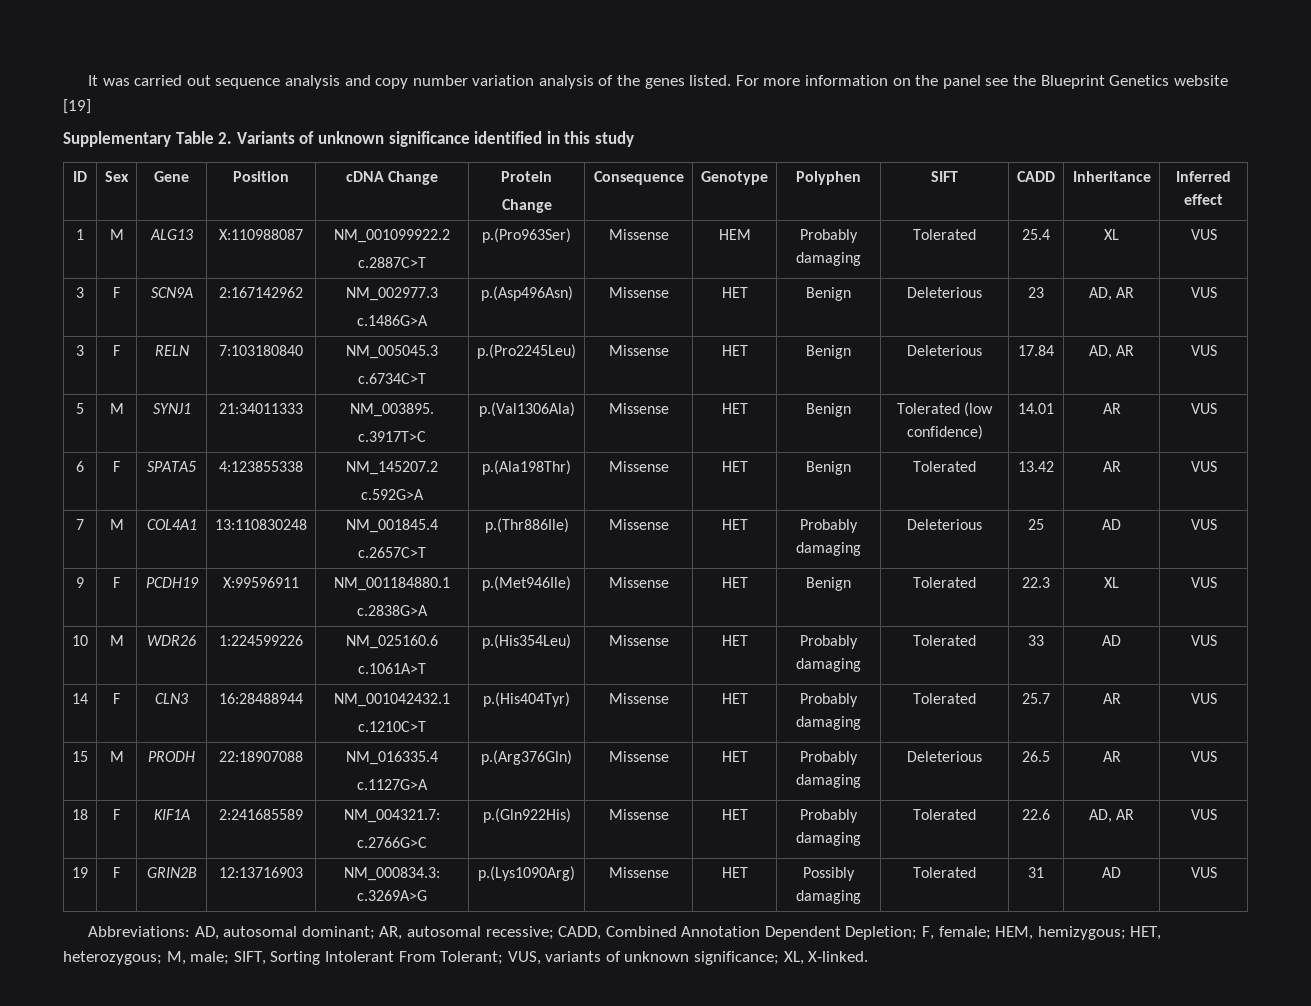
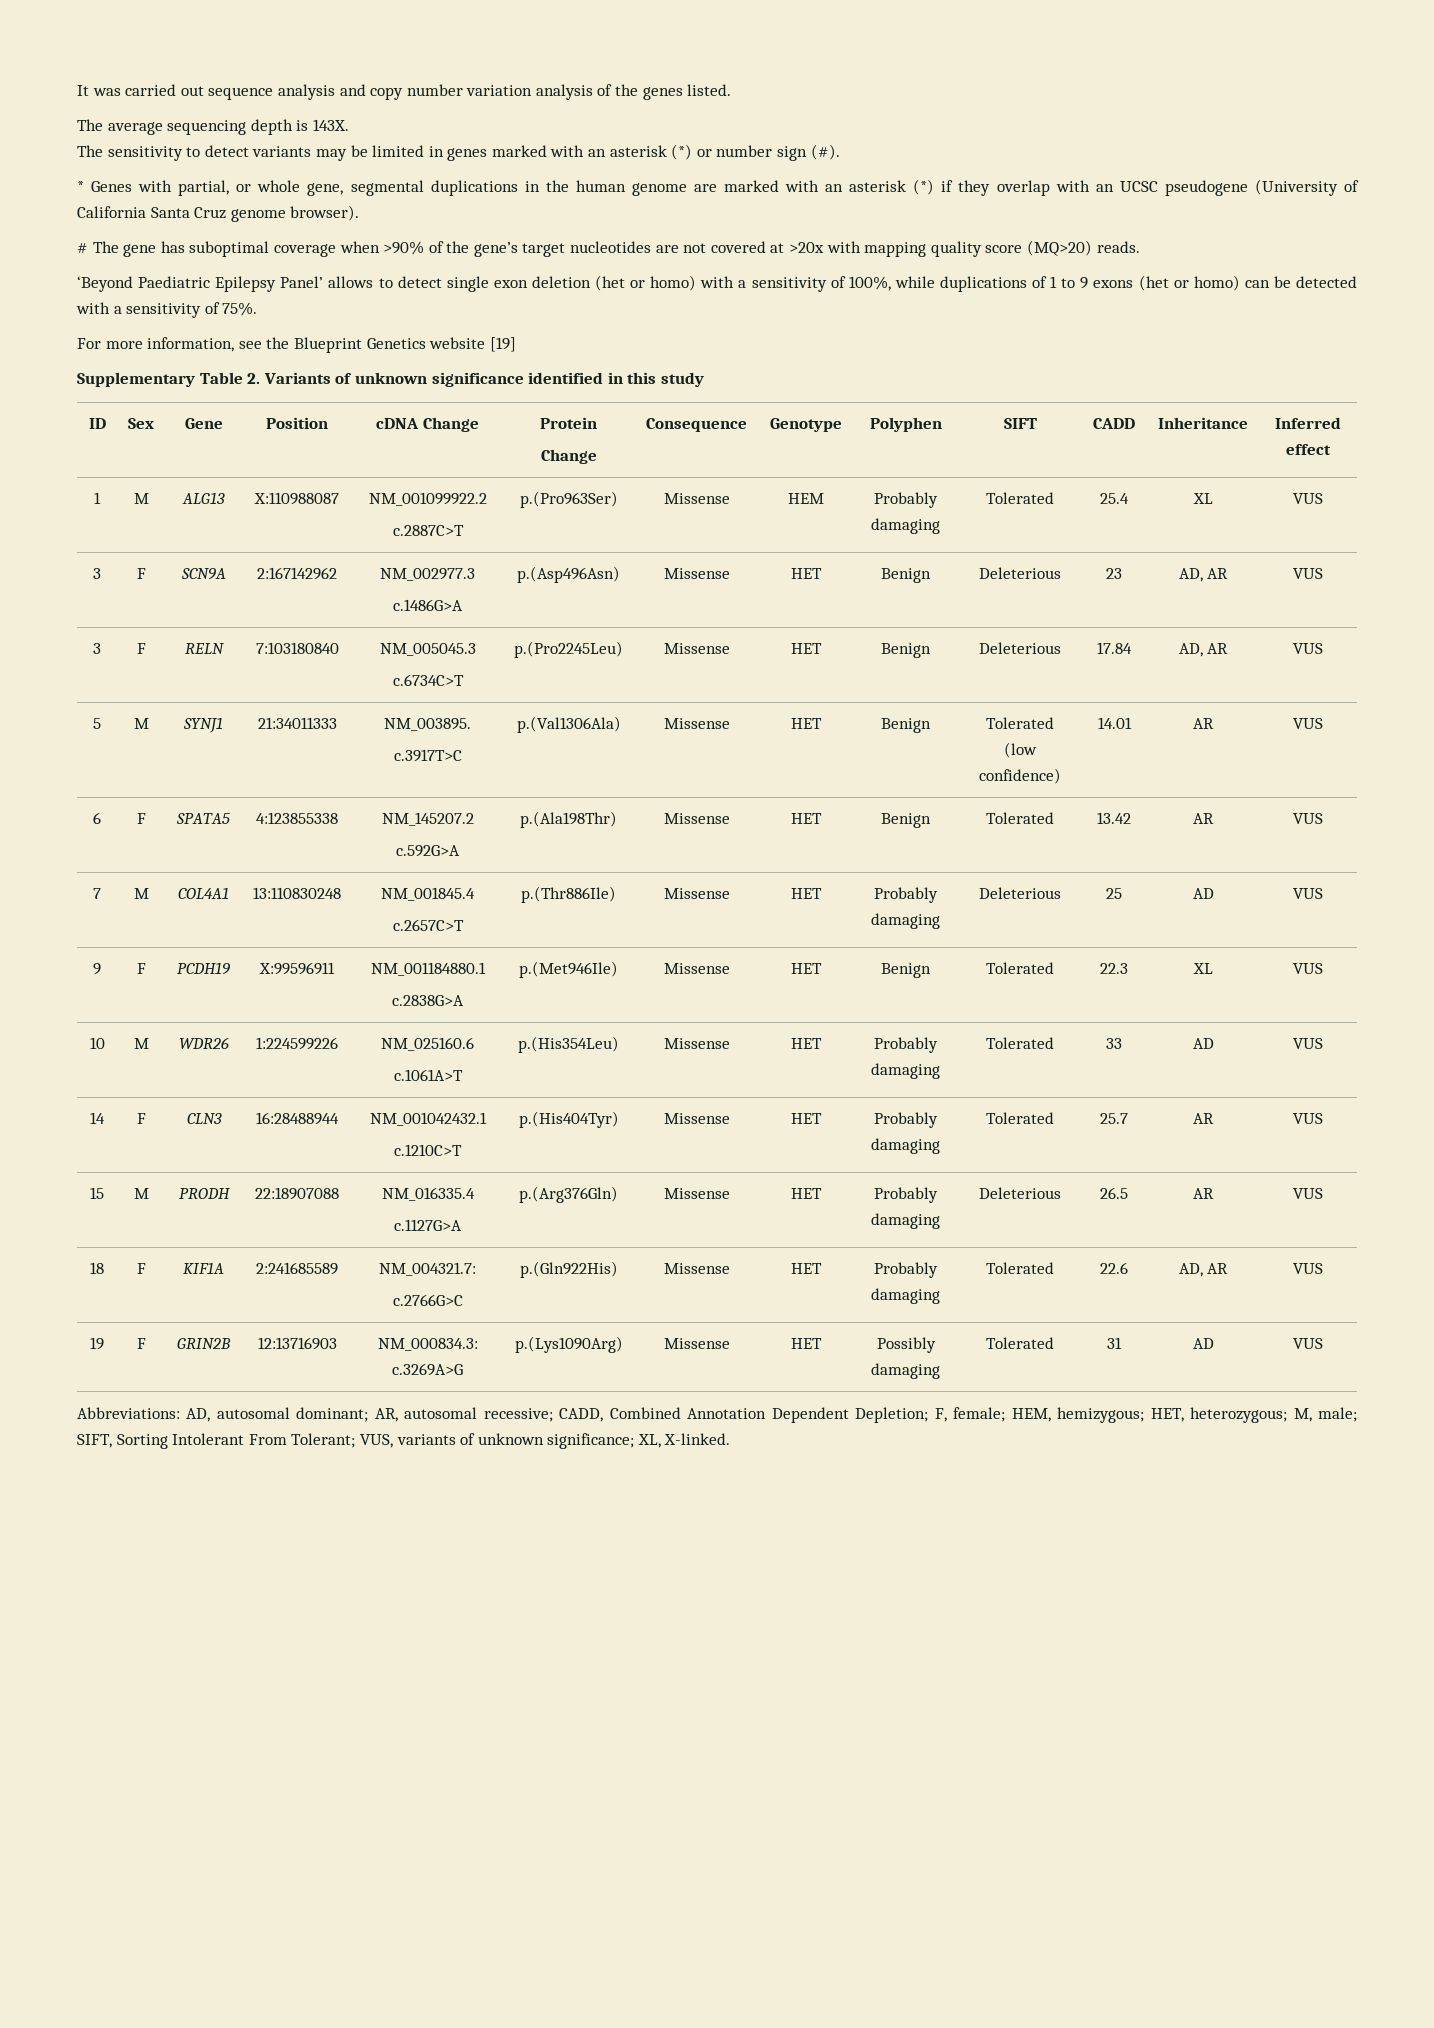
- It was carried out sequence analysis and copy number variation analysis of the genes listed. For more information on the panel see the Blueprint Genetics website [19]
+ It was carried out sequence analysis and copy number variation analysis of the genes listed.
+ The average sequencing depth is 143X.
+ The sensitivity to detect variants may be limited in genes marked with an asterisk (*) or number sign (#).
+ * Genes with partial, or whole gene, segmental duplications in the human genome are marked with an asterisk (*) if they overlap with an UCSC pseudogene (University of California Santa Cruz genome browser).
+ # The gene has suboptimal coverage when >90% of the gene’s target nucleotides are not covered at >20x with mapping quality score (MQ>20) reads.
+ ‘Beyond Paediatric Epilepsy Panel’ allows to detect single exon deletion (het or homo) with a sensitivity of 100%, while duplications of 1 to 9 exons (het or homo) can be detected with a sensitivity of 75%.
+ For more information, see the Blueprint Genetics website [19]

